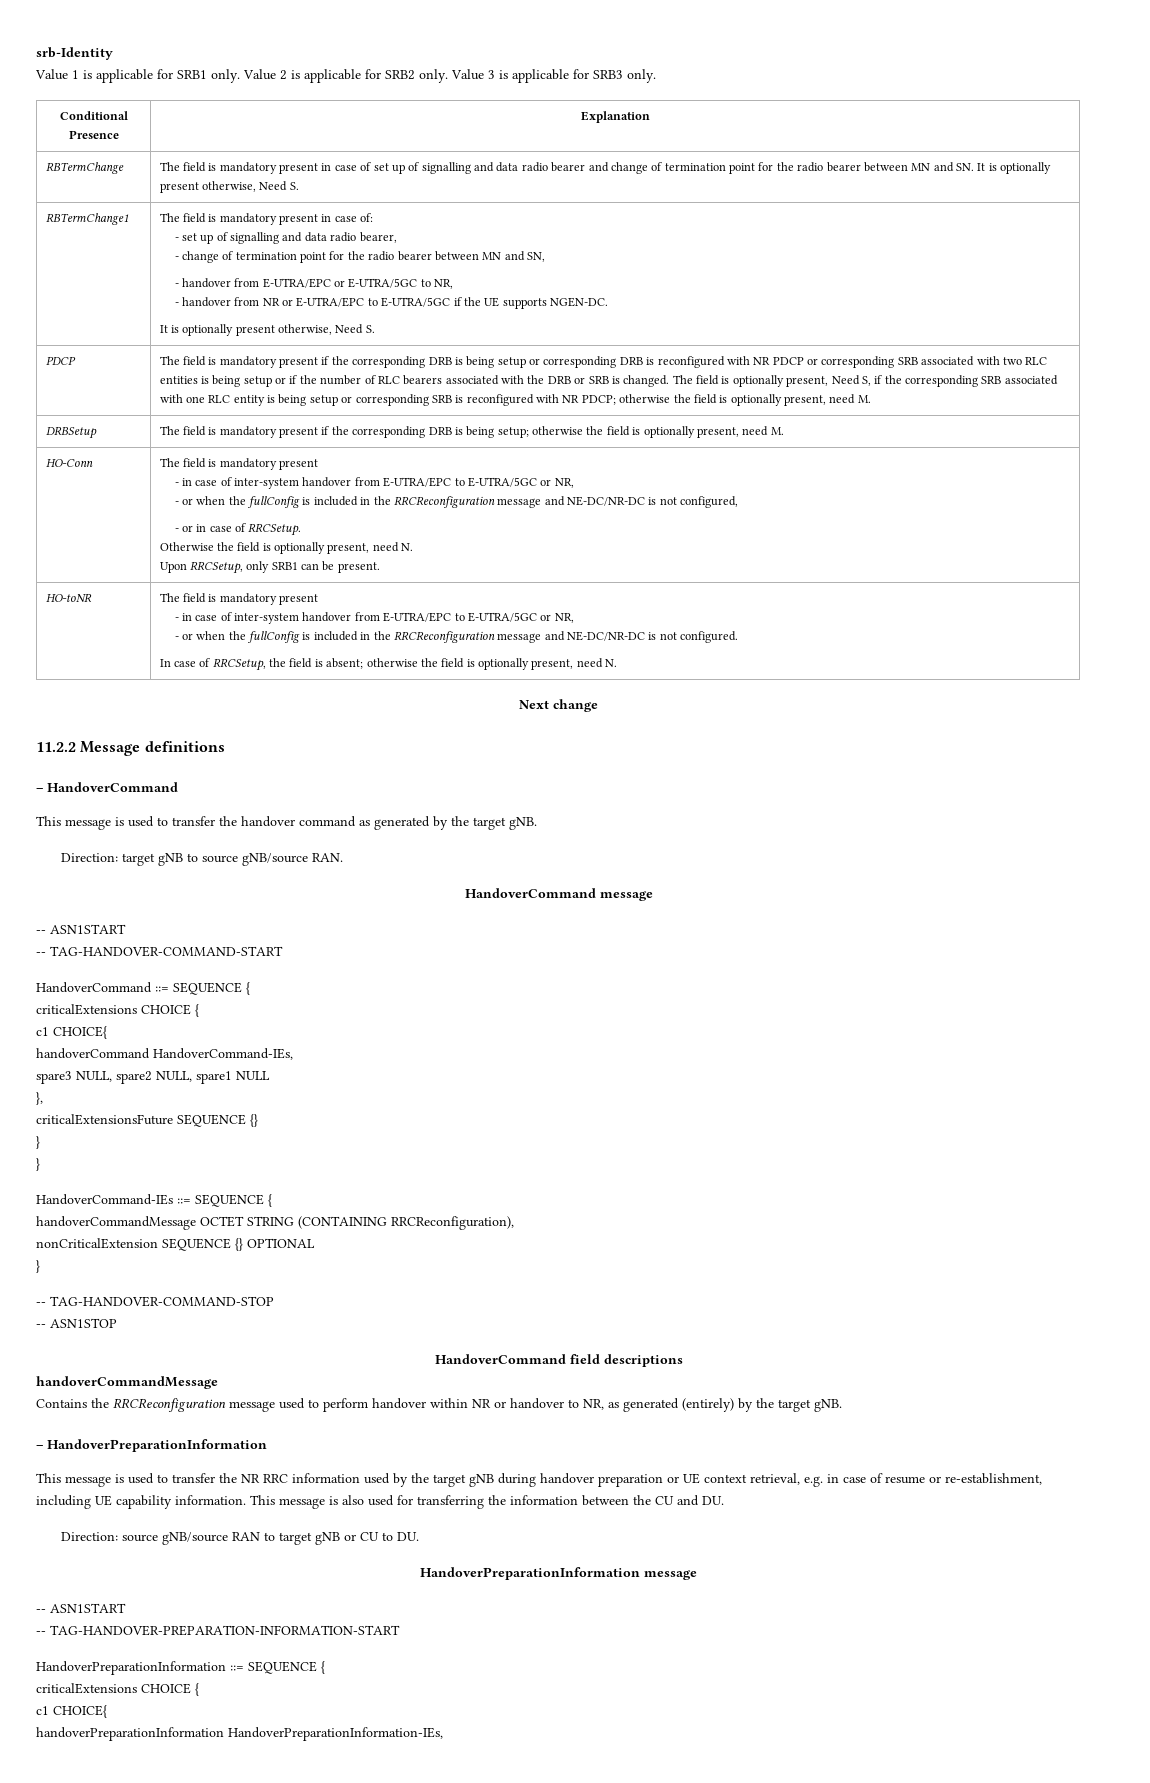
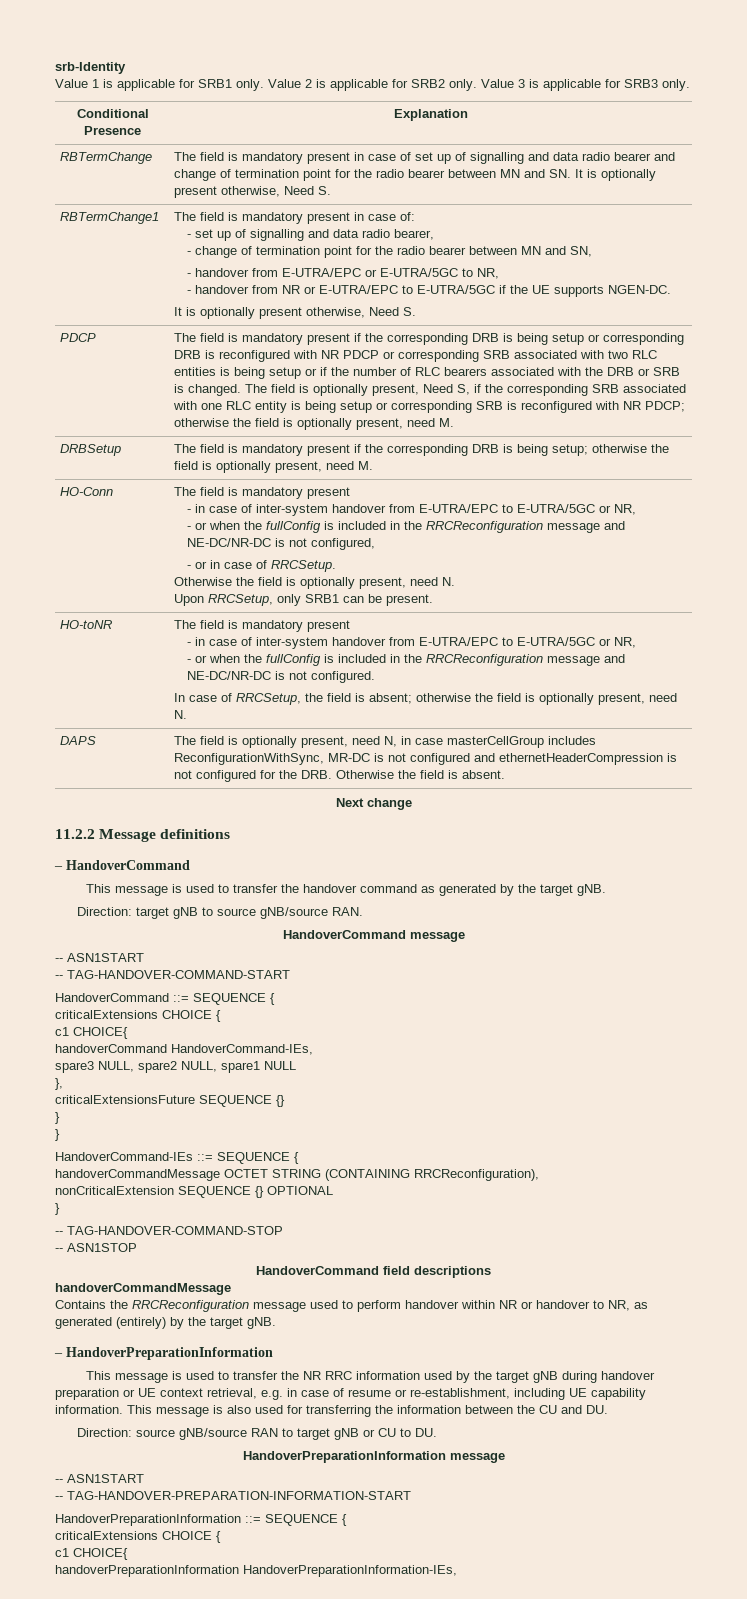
+ DAPS | The field is optionally present, need N, in case masterCellGroup includes ReconfigurationWithSync, MR-DC is not configured and ethernetHeaderCompression is not configured for the DRB. Otherwise the field is absent.

